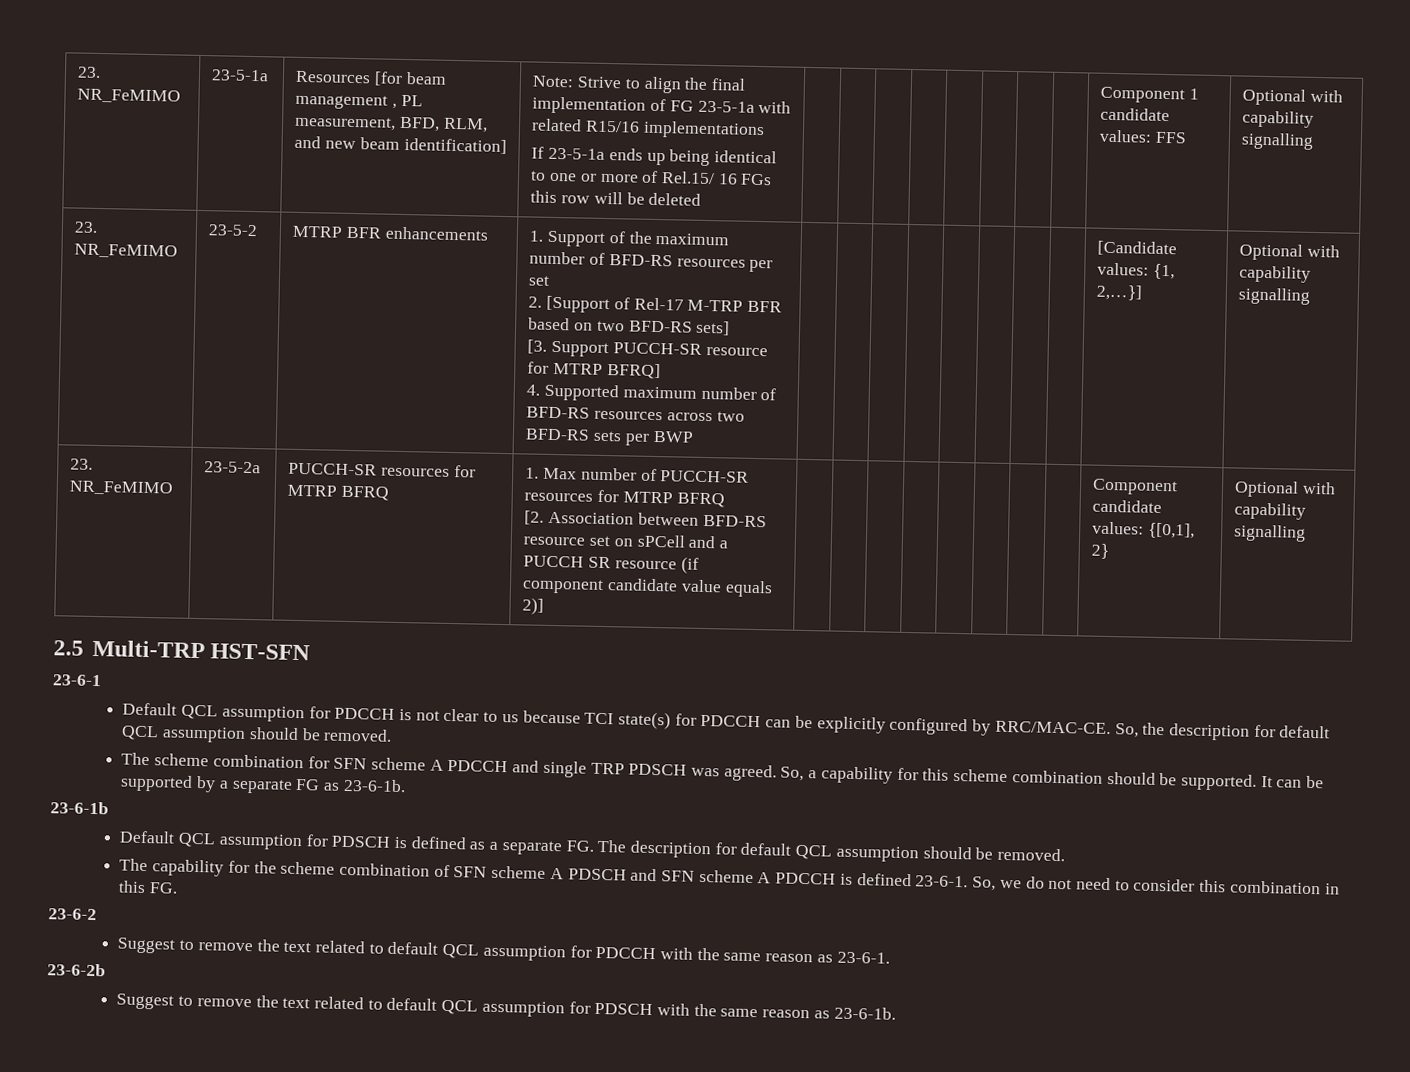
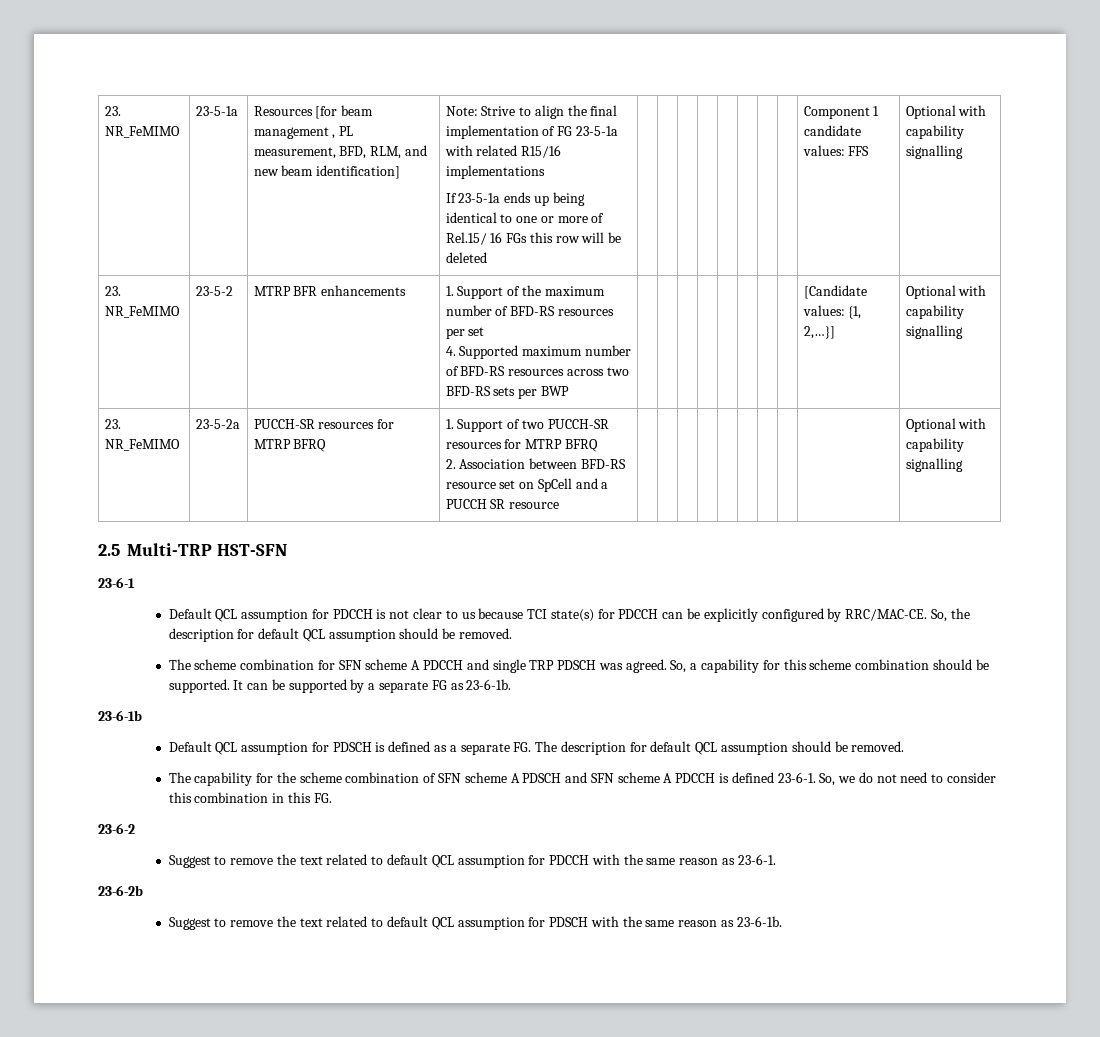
- 2. [Support of Rel-17 M-TRP BFR based on two BFD-RS sets]
- [3. Support PUCCH-SR resource for MTRP BFRQ]
- 1. Max number of PUCCH-SR resources for MTRP BFRQ
+ 1. Support of two PUCCH-SR resources for MTRP BFRQ
- [2. Association between BFD-RS resource set on sPCell and a PUCCH SR resource (if component candidate value equals 2)] | | | | | | | | | Component candidate values: {[0,1], 2}
+ 2. Association between BFD-RS resource set on SpCell and a PUCCH SR resource

